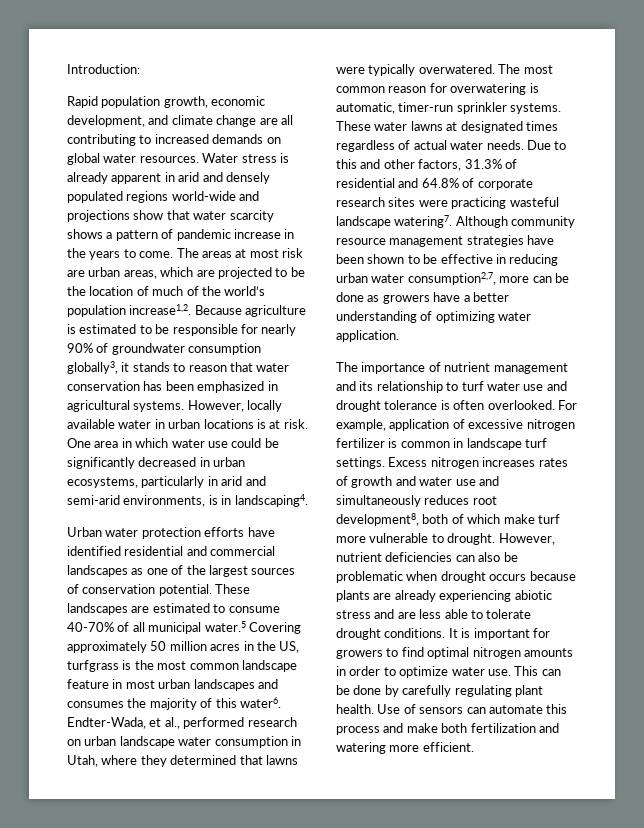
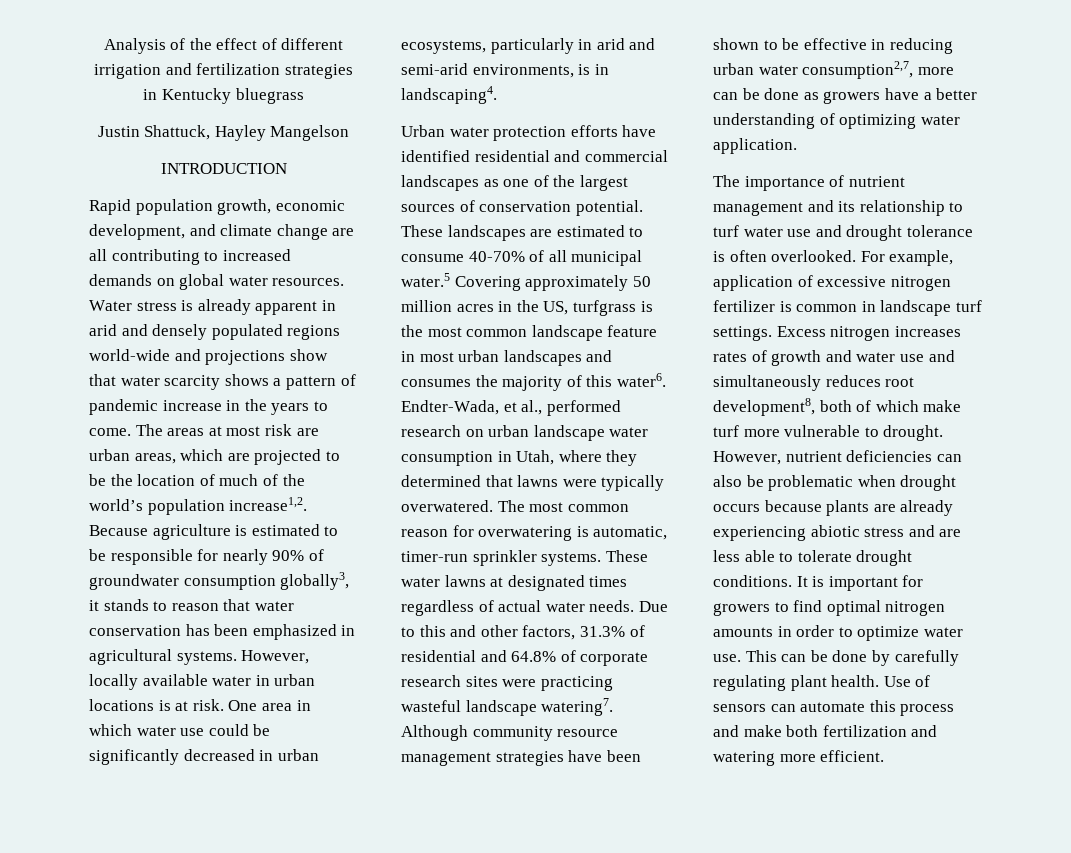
- Introduction:
+ Analysis of the effect of different irrigation and fertilization strategies in Kentucky bluegrass
+ Justin Shattuck, Hayley Mangelson
+ INTRODUCTION

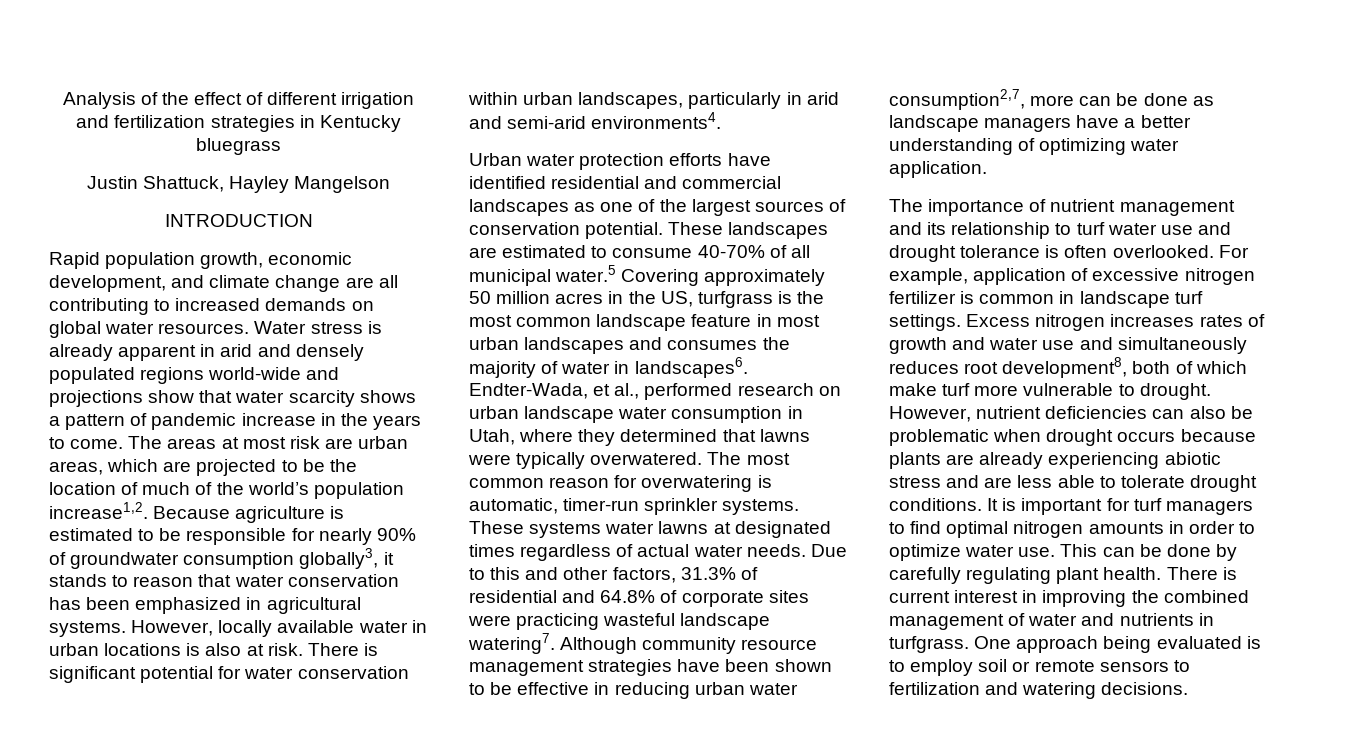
- However, locally available water in urban locations is at risk.
+ However, locally available water in urban locations is also at risk.
- One area in which water use could be significantly decreased in urban ecosystems, particularly in arid and semi-arid environments, is in landscaping4.
+ There is significant potential for water conservation within urban landscapes, particularly in arid and semi-arid environments4.
- These landscapes are estimated to consume 40-70% of all municipal water.5 Covering approximately 50 million acres in the US, turfgrass is the most common landscape feature in most urban landscapes and consumes the majority of this water6.
+ These landscapes are estimated to consume 40-70% of all municipal water.5 Covering approximately 50 million acres in the US, turfgrass is the most common landscape feature in most urban landscapes and consumes the majority of water in landscapes6.
- These water lawns at designated times regardless of actual water needs.
+ These systems water lawns at designated times regardless of actual water needs.
- Due to this and other factors, 31.3% of residential and 64.8% of corporate research sites were practicing wasteful landscape watering7.
+ Due to this and other factors, 31.3% of residential and 64.8% of corporate sites were practicing wasteful landscape watering7.
- Although community resource management strategies have been shown to be effective in reducing urban water consumption2,7, more can be done as growers have a better understanding of optimizing water application.
+ Although community resource management strategies have been shown to be effective in reducing urban water consumption2,7, more can be done as landscape managers have a better understanding of optimizing water application.
- It is important for growers to find optimal nitrogen amounts in order to optimize water use.
+ It is important for turf managers to find optimal nitrogen amounts in order to optimize water use.
- Use of sensors can automate this process and make both fertilization and watering more efficient.
+ There is current interest in improving the combined management of water and nutrients in turfgrass. One approach being evaluated is to employ soil or remote sensors to fertilization and watering decisions.

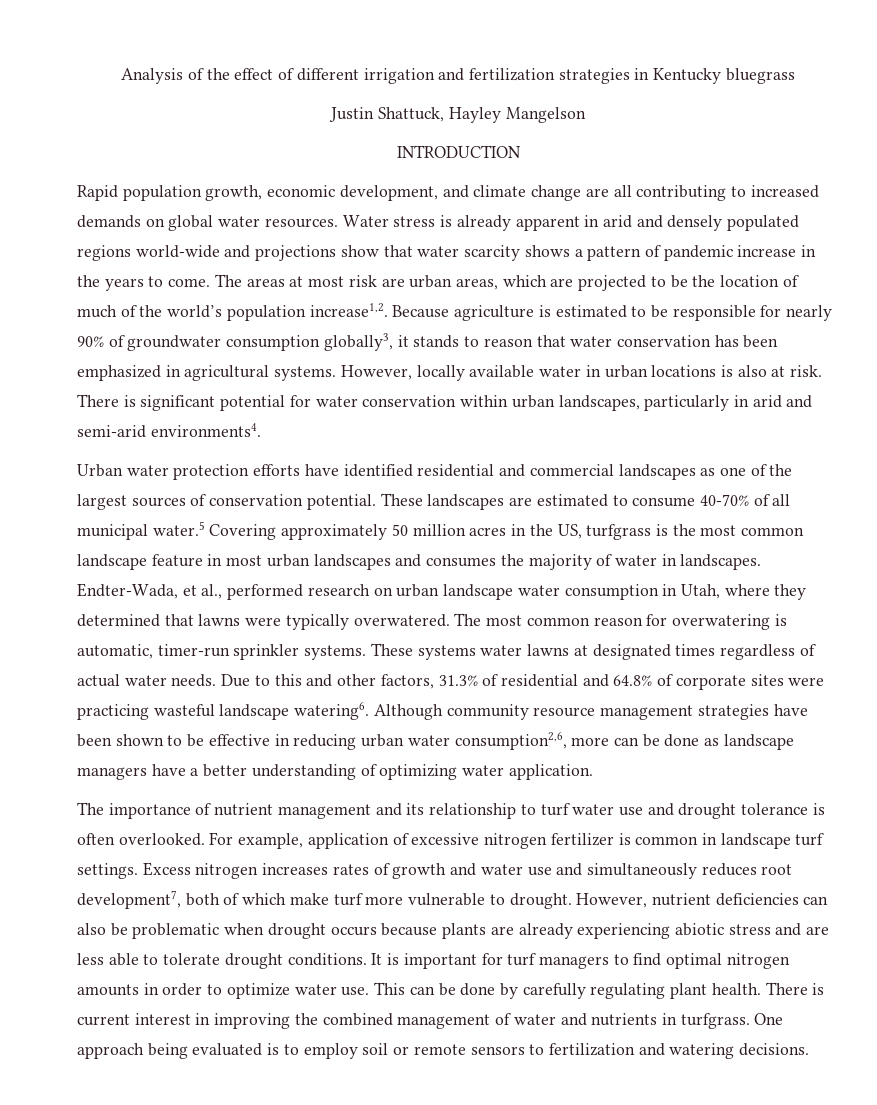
- These landscapes are estimated to consume 40-70% of all municipal water.5 Covering approximately 50 million acres in the US, turfgrass is the most common landscape feature in most urban landscapes and consumes the majority of water in landscapes6.
+ These landscapes are estimated to consume 40-70% of all municipal water.5 Covering approximately 50 million acres in the US, turfgrass is the most common landscape feature in most urban landscapes and consumes the majority of water in landscapes.
- Due to this and other factors, 31.3% of residential and 64.8% of corporate sites were practicing wasteful landscape watering7.
+ Due to this and other factors, 31.3% of residential and 64.8% of corporate sites were practicing wasteful landscape watering6.
- Although community resource management strategies have been shown to be effective in reducing urban water consumption2,7, more can be done as landscape managers have a better understanding of optimizing water application.
+ Although community resource management strategies have been shown to be effective in reducing urban water consumption2,6, more can be done as landscape managers have a better understanding of optimizing water application.
- Excess nitrogen increases rates of growth and water use and simultaneously reduces root development8, both of which make turf more vulnerable to drought.
+ Excess nitrogen increases rates of growth and water use and simultaneously reduces root development7, both of which make turf more vulnerable to drought.

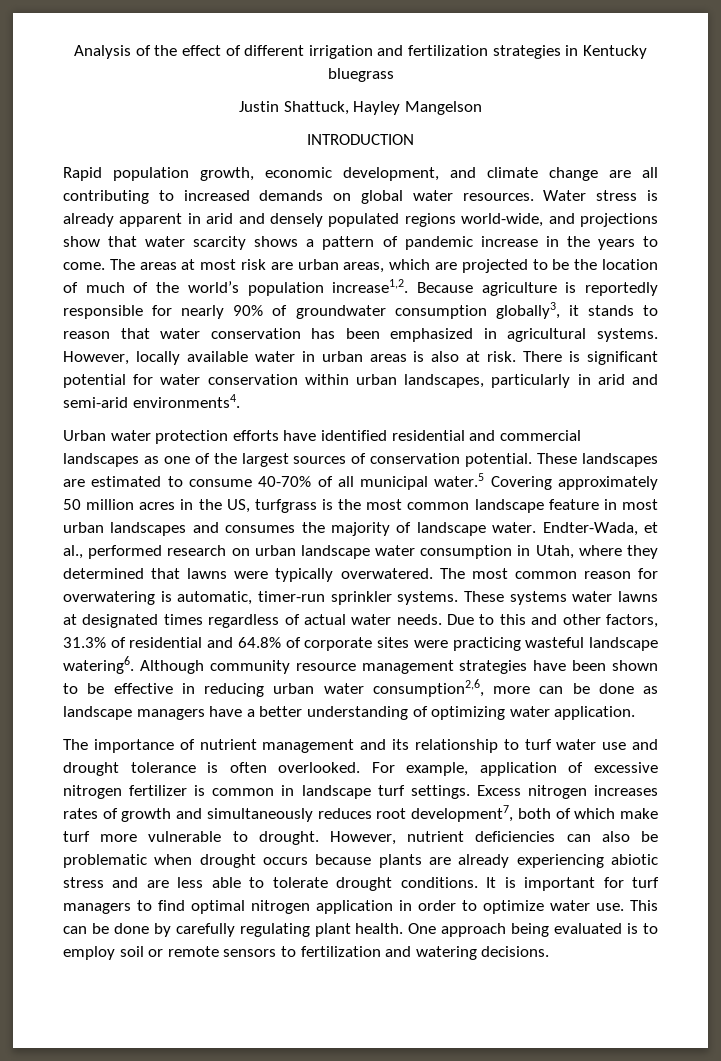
- Water stress is already apparent in arid and densely populated regions world-wide and projections show that water scarcity shows a pattern of pandemic increase in the years to come.
+ Water stress is already apparent in arid and densely populated regions world-wide, and projections show that water scarcity shows a pattern of pandemic increase in the years to come.
- Because agriculture is estimated to be responsible for nearly 90% of groundwater consumption globally3, it stands to reason that water conservation has been emphasized in agricultural systems.
+ Because agriculture is reportedly responsible for nearly 90% of groundwater consumption globally3, it stands to reason that water conservation has been emphasized in agricultural systems.
- However, locally available water in urban locations is also at risk.
+ However, locally available water in urban areas is also at risk.
- These landscapes are estimated to consume 40-70% of all municipal water.5 Covering approximately 50 million acres in the US, turfgrass is the most common landscape feature in most urban landscapes and consumes the majority of water in landscapes.
+ These landscapes are estimated to consume 40-70% of all municipal water.5 Covering approximately 50 million acres in the US, turfgrass is the most common landscape feature in most urban landscapes and consumes the majority of landscape water.
- Excess nitrogen increases rates of growth and water use and simultaneously reduces root development7, both of which make turf more vulnerable to drought.
+ Excess nitrogen increases rates of growth and simultaneously reduces root development7, both of which make turf more vulnerable to drought.
- It is important for turf managers to find optimal nitrogen amounts in order to optimize water use.
+ It is important for turf managers to find optimal nitrogen application in order to optimize water use.
- There is current interest in improving the combined management of water and nutrients in turfgrass.

